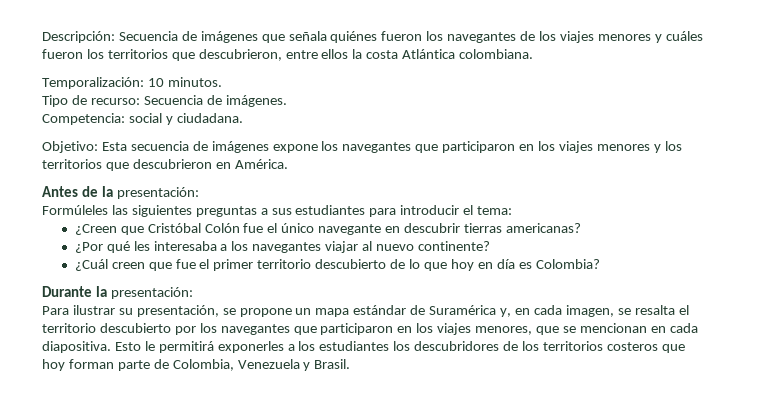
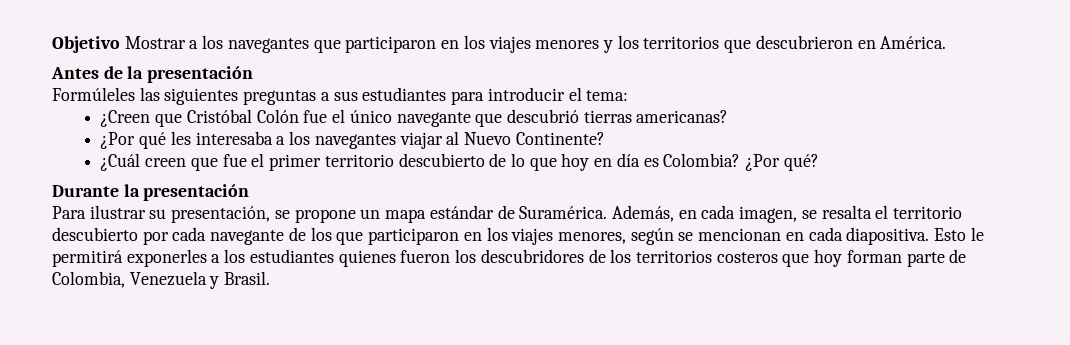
- Descripción: Secuencia de imágenes que señala quiénes fueron los navegantes de los viajes menores y cuáles fueron los territorios que descubrieron, entre ellos la costa Atlántica colombiana.
- Temporalización: 10 minutos.
- Tipo de recurso: Secuencia de imágenes.
- Competencia: social y ciudadana.
- Objetivo: Esta secuencia de imágenes expone los navegantes que participaron en los viajes menores y los territorios que descubrieron en América.
+ Objetivo Mostrar a los navegantes que participaron en los viajes menores y los territorios que descubrieron en América.
- Antes de la presentación:
+ Antes de la presentación
- ¿Creen que Cristóbal Colón fue el único navegante en descubrir tierras americanas?
+ ¿Creen que Cristóbal Colón fue el único navegante que descubrió tierras americanas?
- ¿Por qué les interesaba a los navegantes viajar al nuevo continente?
+ ¿Por qué les interesaba a los navegantes viajar al Nuevo Continente?
+ ¿Por qué?
- Durante la presentación:
+ Durante la presentación
- Para ilustrar su presentación, se propone un mapa estándar de Suramérica y, en cada imagen, se resalta el territorio descubierto por los navegantes que participaron en los viajes menores, que se mencionan en cada diapositiva.
+ Para ilustrar su presentación, se propone un mapa estándar de Suramérica. Además, en cada imagen, se resalta el territorio descubierto por cada navegante de los que participaron en los viajes menores, según se mencionan en cada diapositiva.
- Esto le permitirá exponerles a los estudiantes los descubridores de los territorios costeros que hoy forman parte de Colombia, Venezuela y Brasil.
+ Esto le permitirá exponerles a los estudiantes quienes fueron los descubridores de los territorios costeros que hoy forman parte de Colombia, Venezuela y Brasil.

